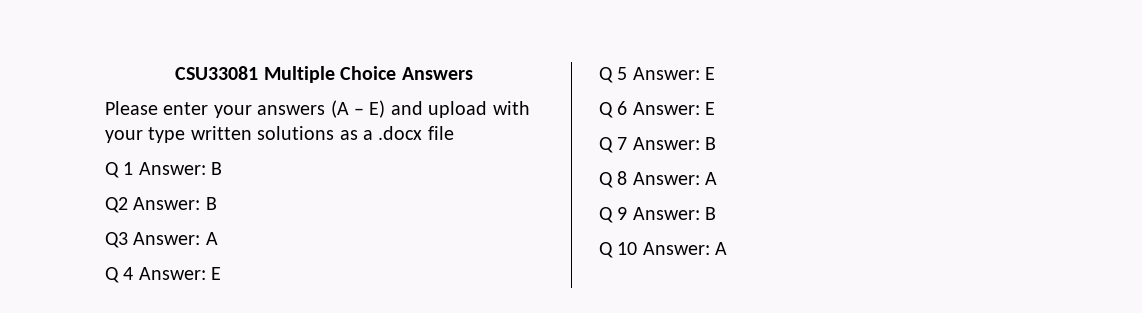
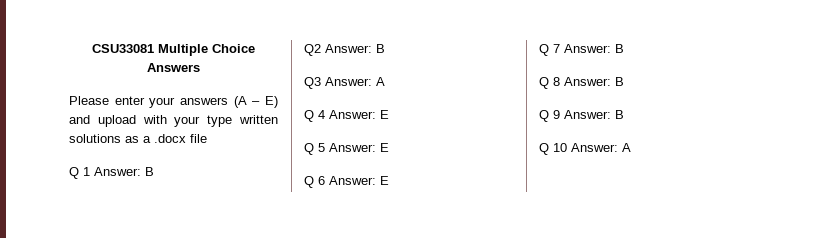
- Q 8 Answer: A
+ Q 8 Answer: B

